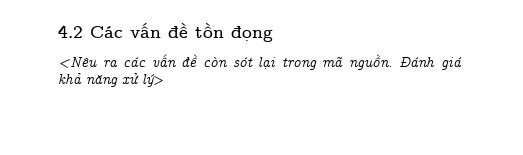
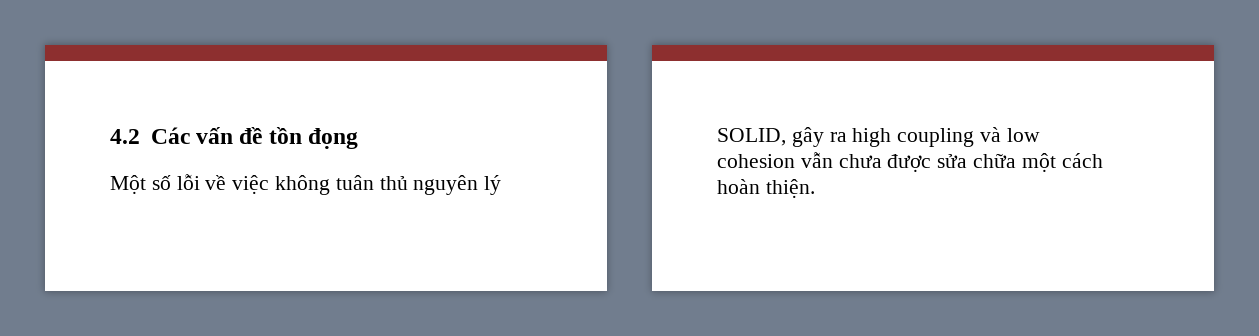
- <Nêu ra các vấn đề còn sót lại trong mã nguồn. Đánh giá khả năng xử lý>
+ Một số lỗi về việc không tuân thủ nguyên lý SOLID, gây ra high coupling và low cohesion vẫn chưa được sửa chữa một cách hoàn thiện.

